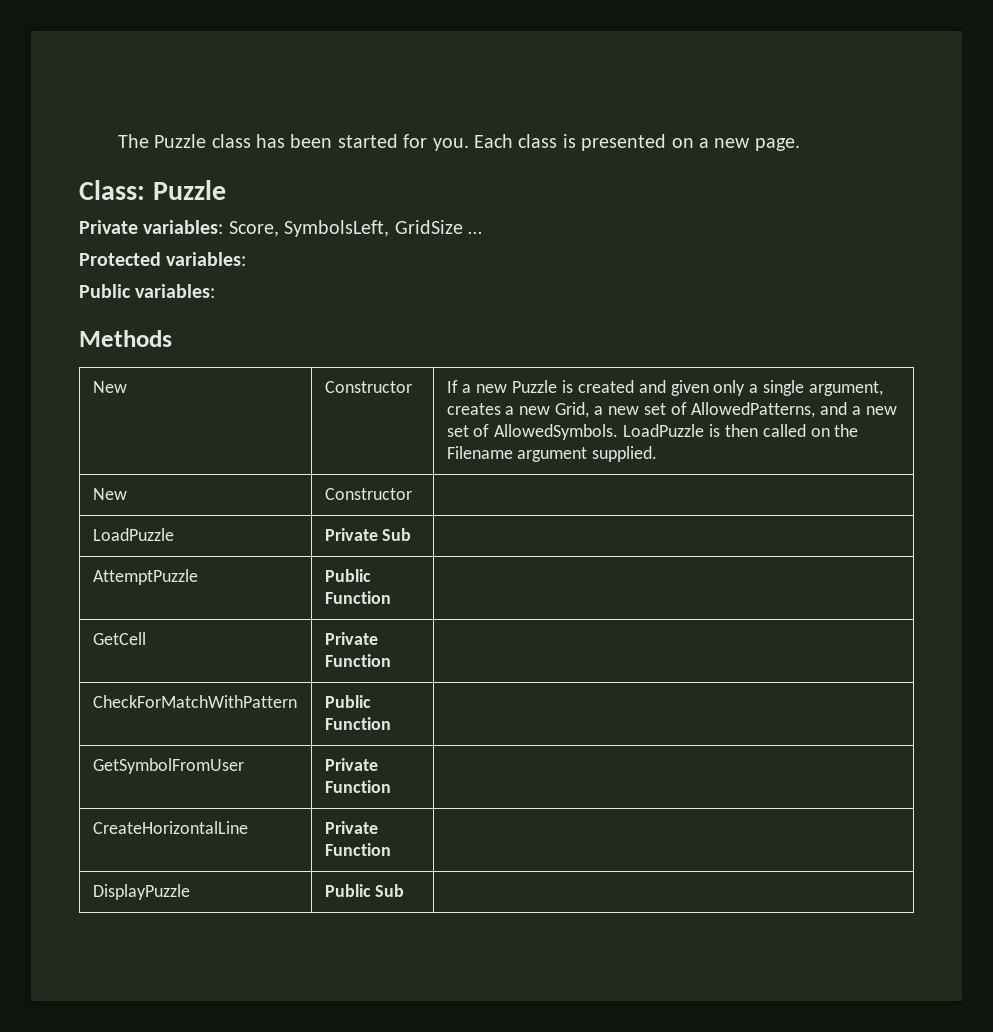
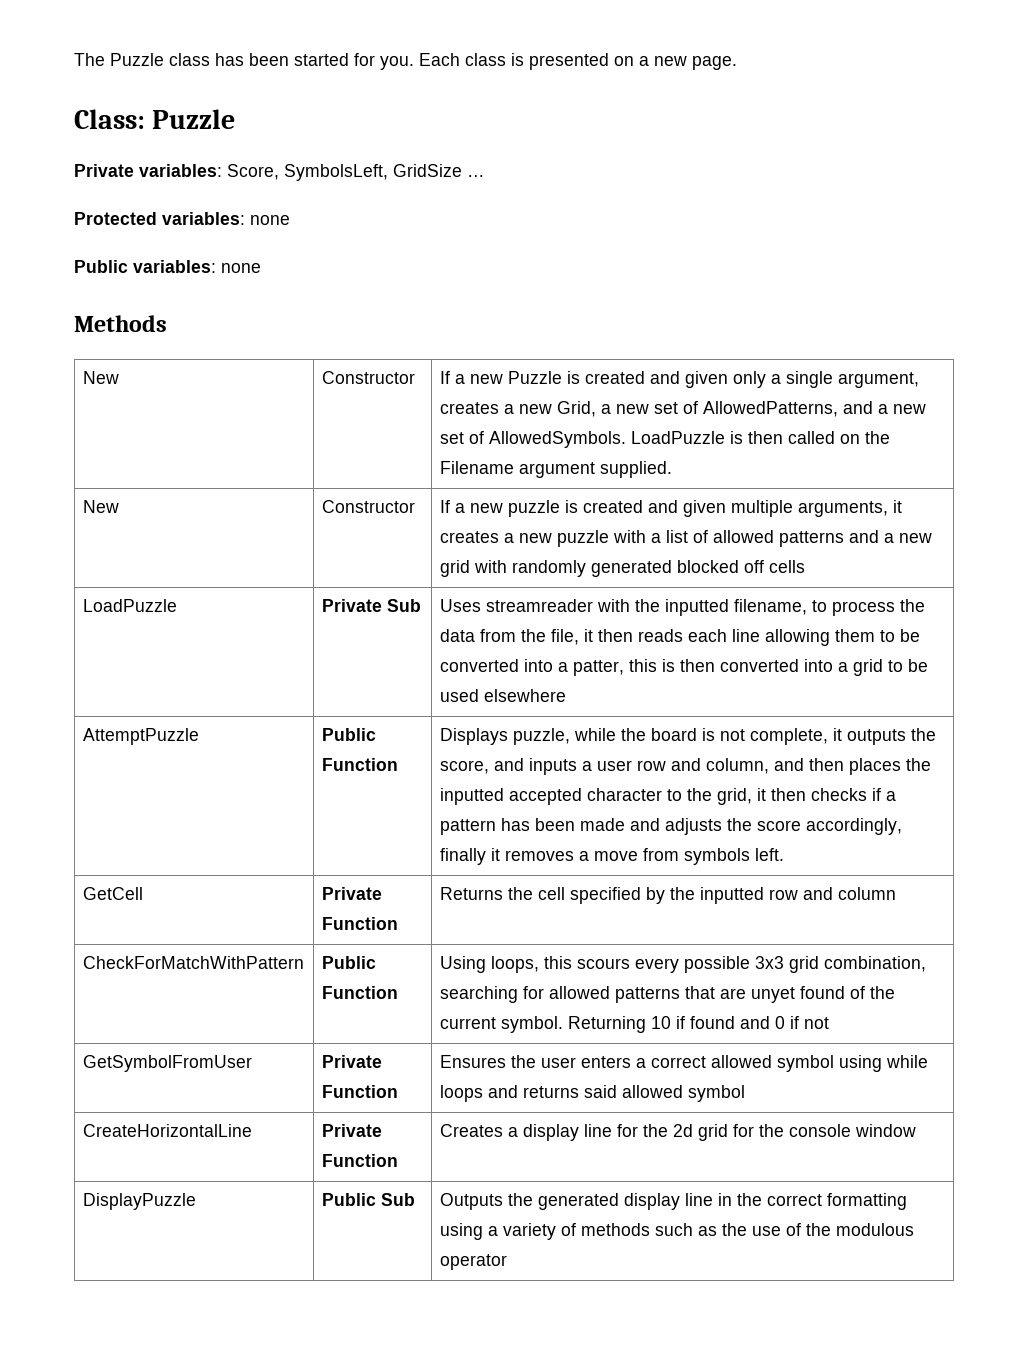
- Protected variables:
- Public variables:
+ Protected variables: none
+ Public variables: none
  New | Constructor | If a new Puzzle is created and given only a single argument, creates a new Grid, a new set of AllowedPatterns, and a new set of AllowedSymbols. LoadPuzzle is then called on the Filename argument supplied.
- New | Constructor |
- LoadPuzzle | Private Sub |
- AttemptPuzzle | Public Function |
- GetCell | Private Function |
- CheckForMatchWithPattern | Public Function |
- GetSymbolFromUser | Private Function |
- CreateHorizontalLine | Private Function |
- DisplayPuzzle | Public Sub |
+ New | Constructor | If a new puzzle is created and given multiple arguments, it creates a new puzzle with a list of allowed patterns and a new grid with randomly generated blocked off cells
+ LoadPuzzle | Private Sub | Uses streamreader with the inputted filename, to process the data from the file, it then reads each line allowing them to be converted into a patter, this is then converted into a grid to be used elsewhere
+ AttemptPuzzle | Public Function | Displays puzzle, while the board is not complete, it outputs the score, and inputs a user row and column, and then places the inputted accepted character to the grid, it then checks if a pattern has been made and adjusts the score accordingly, finally it removes a move from symbols left.
+ GetCell | Private Function | Returns the cell specified by the inputted row and column
+ CheckForMatchWithPattern | Public Function | Using loops, this scours every possible 3x3 grid combination, searching for allowed patterns that are unyet found of the current symbol. Returning 10 if found and 0 if not
+ GetSymbolFromUser | Private Function | Ensures the user enters a correct allowed symbol using while loops and returns said allowed symbol
+ CreateHorizontalLine | Private Function | Creates a display line for the 2d grid for the console window
+ DisplayPuzzle | Public Sub | Outputs the generated display line in the correct formatting using a variety of methods such as the use of the modulous operator

